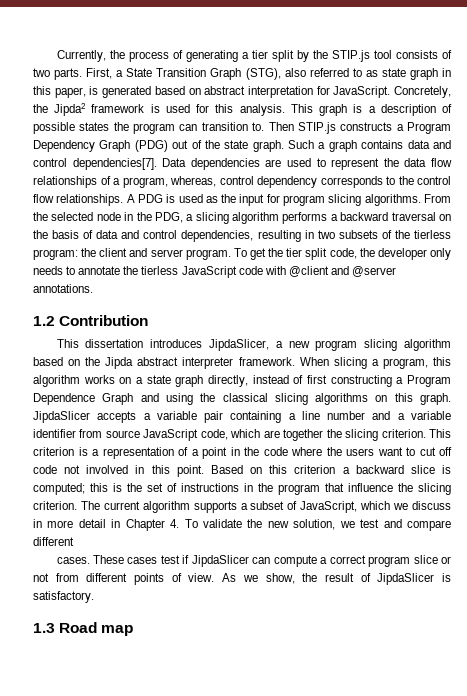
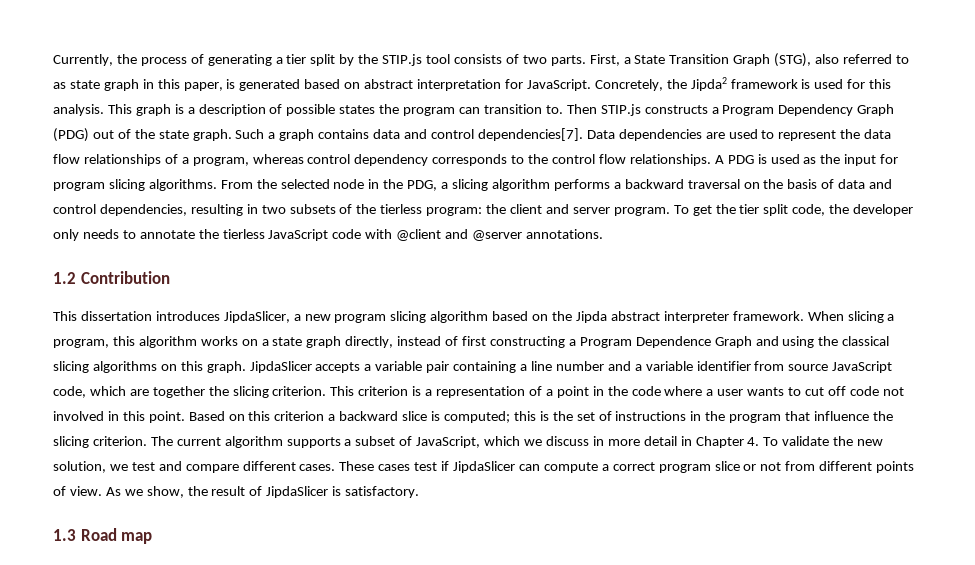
- Data dependencies are used to represent the data flow relationships of a program, whereas, control dependency corresponds to the control flow relationships.
+ Data dependencies are used to represent the data flow relationships of a program, whereas control dependency corresponds to the control flow relationships.
- This criterion is a representation of a point in the code where the users want to cut off code not involved in this point.
+ This criterion is a representation of a point in the code where a user wants to cut off code not involved in this point.
- The current algorithm supports a subset of JavaScript, which we discuss in more detail in Chapter 4. To validate the new solution, we test and compare different
- cases.
+ The current algorithm supports a subset of JavaScript, which we discuss in more detail in Chapter 4. To validate the new solution, we test and compare different cases.

